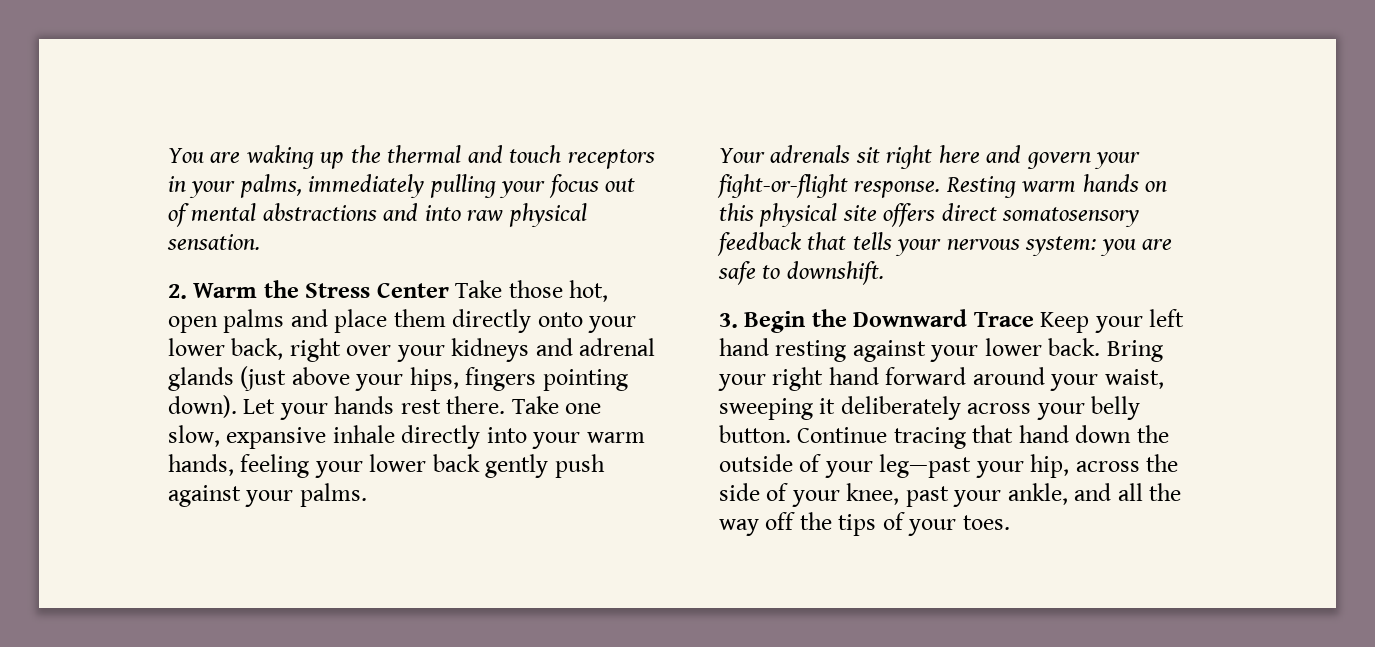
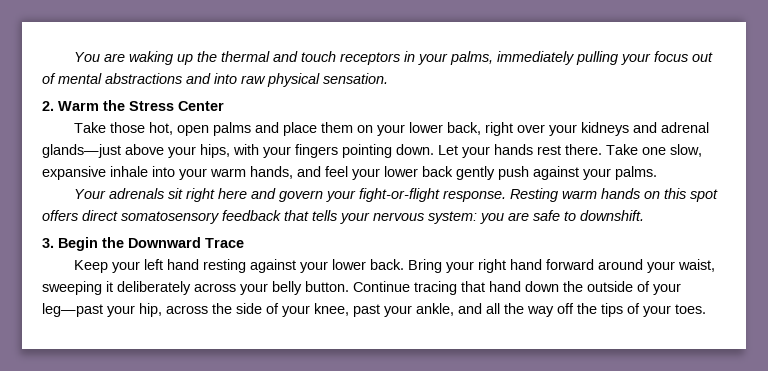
- 2. Warm the Stress Center Take those hot, open palms and place them directly onto your lower back, right over your kidneys and adrenal glands (just above your hips, fingers pointing down).
+ 2. Warm the Stress Center
+ Take those hot, open palms and place them on your lower back, right over your kidneys and adrenal glands—just above your hips, with your fingers pointing down.
- Take one slow, expansive inhale directly into your warm hands, feeling your lower back gently push against your palms.
+ Take one slow, expansive inhale into your warm hands, and feel your lower back gently push against your palms.
- Resting warm hands on this physical site offers direct somatosensory feedback that tells your nervous system: you are safe to downshift.
+ Resting warm hands on this spot offers direct somatosensory feedback that tells your nervous system: you are safe to downshift.
- 3. Begin the Downward Trace Keep your left hand resting against your lower back.
+ 3. Begin the Downward Trace
+ Keep your left hand resting against your lower back.

